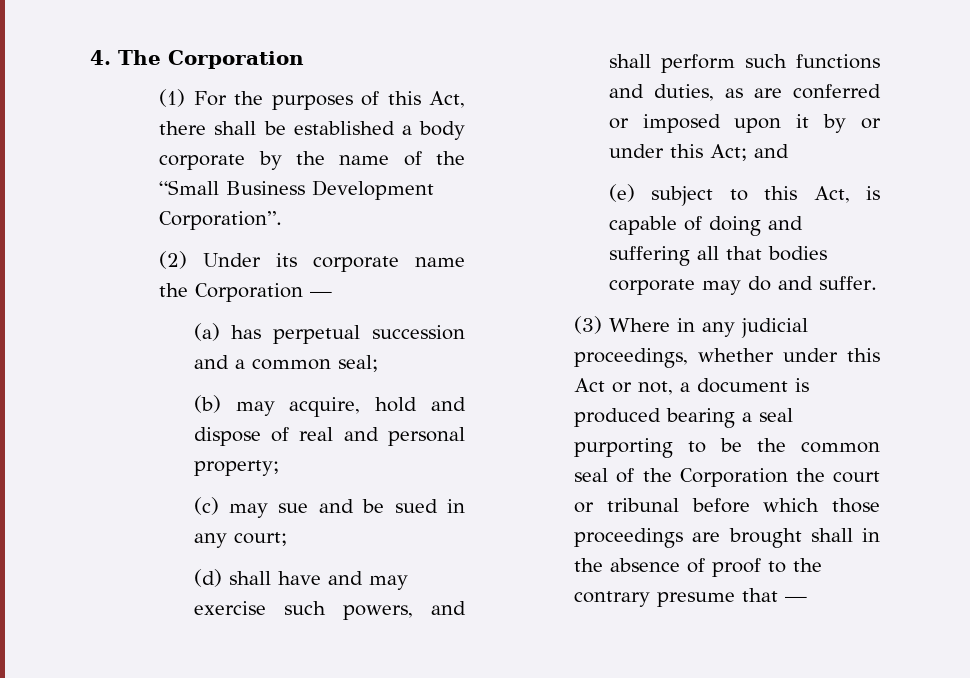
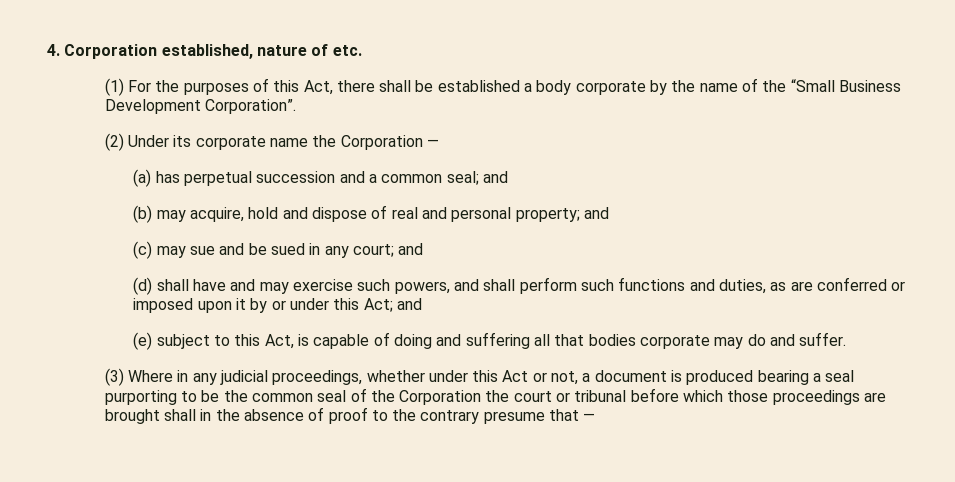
- 4. The Corporation
+ 4. Corporation established, nature of etc.
- (a) has perpetual succession and a common seal;
+ (a) has perpetual succession and a common seal; and
- (b) may acquire, hold and dispose of real and personal property;
+ (b) may acquire, hold and dispose of real and personal property; and
- (c) may sue and be sued in any court;
+ (c) may sue and be sued in any court; and

